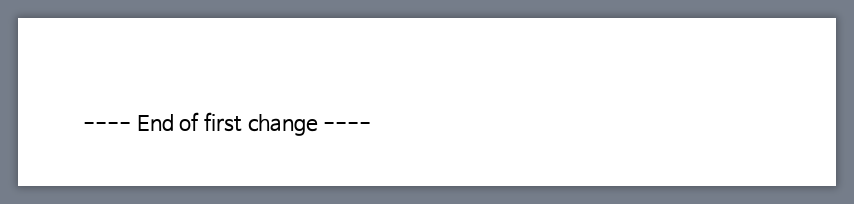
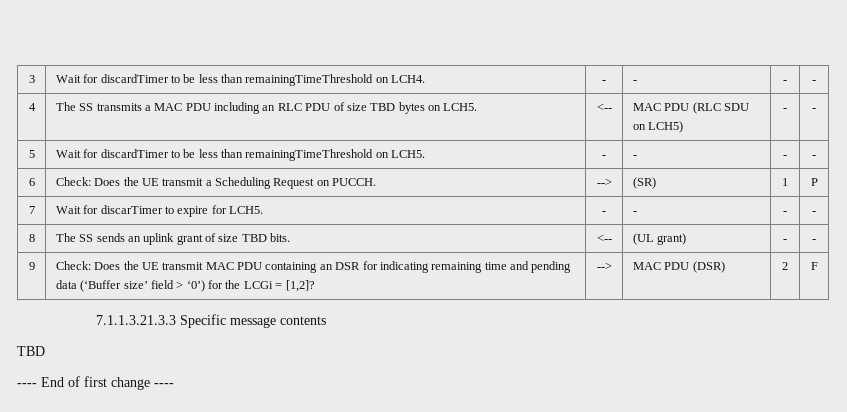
+ 3 | Wait for discardTimer to be less than remainingTimeThreshold on LCH4. | - | - | - | -
+ 4 | The SS transmits a MAC PDU including an RLC PDU of size TBD bytes on LCH5. | <-- | MAC PDU (RLC SDU on LCH5) | - | -
+ 5 | Wait for discardTimer to be less than remainingTimeThreshold on LCH5. | - | - | - | -
+ 6 | Check: Does the UE transmit a Scheduling Request on PUCCH. | --> | (SR) | 1 | P
+ 7 | Wait for discarTimer to expire for LCH5. | - | - | - | -
+ 8 | The SS sends an uplink grant of size TBD bits. | <-- | (UL grant) | - | -
+ 9 | Check: Does the UE transmit MAC PDU containing an DSR for indicating remaining time and pending data (‘Buffer size’ field > ‘0’) for the LCGi = [1,2]? | --> | MAC PDU (DSR) | 2 | F
+ 7.1.1.3.21.3.3 Specific message contents
+ TBD

